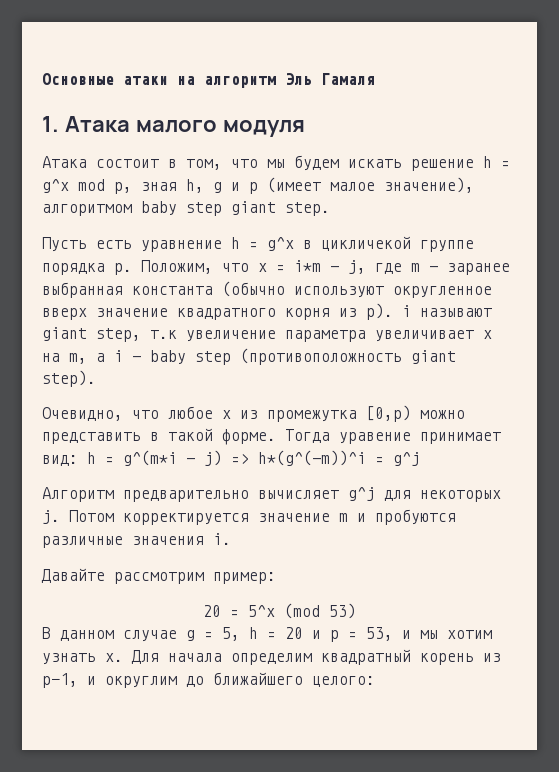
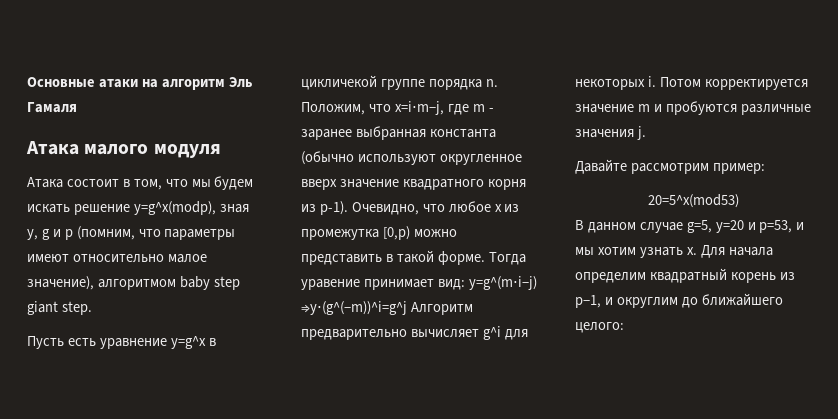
- 1. Атака малого модуля
+ Атака малого модуля
- Атака состоит в том, что мы будем искать решение h = g^x mod p, зная h, g и p (имеет малое значение), алгоритмом baby step giant step.
+ Атака состоит в том, что мы будем искать решение y=g^x(modp), зная y, g и p (помним, что параметры имеют относительно малое значение), алгоритмом baby step giant step.
- Пусть есть уравнение h = g^x в цикличекой группе порядка p. Положим, что x = i*m - j, где m - заранее выбранная константа (обычно используют округленное вверх значение квадратного корня из p). i называют giant step, т.к увеличение параметра увеличивает x на m, а i - baby step (противоположность giant step).
- Очевидно, что любое x из промежутка [0,p) можно представить в такой форме.
+ Пусть есть уравнение y=g^x в цикличекой группе порядка n. Положим, что x=i⋅m−j, где m - заранее выбранная константа (обычно используют округленное вверх значение квадратного корня из p-1). Очевидно, что любое x из промежутка [0,p) можно представить в такой форме.
- Тогда уравение принимает вид: h = g^(m*i - j) => h*(g^(-m))^i = g^j
- Алгоритм предварительно вычисляет g^j для некоторых j.
+ Тогда уравение принимает вид: y=g^(m⋅i−j) ⇒y⋅(g^(−m))^i=g^j Алгоритм предварительно вычисляет g^i для некоторых i.
- Потом корректируется значение m и пробуются различные значения i.
+ Потом корректируется значение m и пробуются различные значения j.
- 20 = 5^x (mod 53)
- В данном случае g = 5, h = 20 и p = 53, и мы хотим узнать x.
+ 20=5^x(mod53)
+ В данном случае g=5, y=20 и p=53, и мы хотим узнать x.

